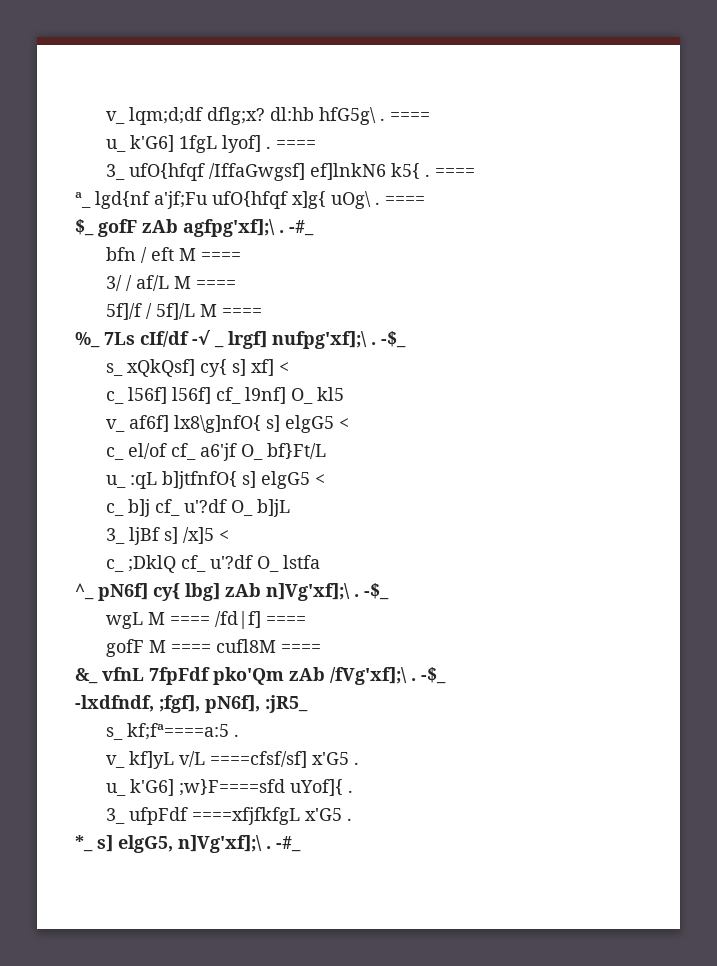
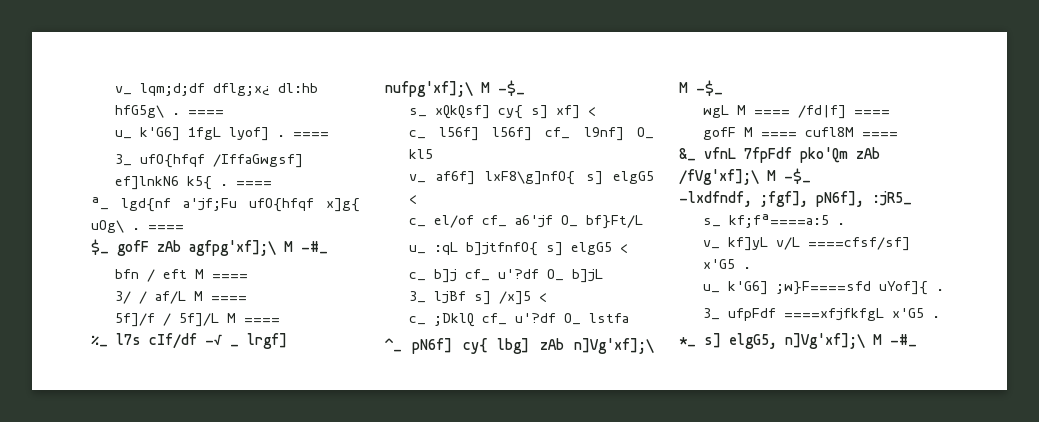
- v_ lqm;d;df dflg;x? dl:hb hfG5g\ .
+ v_ lqm;d;df dflg;x¿ dl:hb hfG5g\ .
- $_ gofF zAb agfpg'xf];\ . -#_
+ $_ gofF zAb agfpg'xf];\ M -#_
- %_ 7Ls cIf/df -√ _ lrgf] nufpg'xf];\ . -$_
+ %_ l7s cIf/df -√ _ lrgf] nufpg'xf];\ M -$_
- v_ af6f] lx8\g]nfO{ s] elgG5 <
+ v_ af6f] lxF8\g]nfO{ s] elgG5 <
- ^_ pN6f] cy{ lbg] zAb n]Vg'xf];\ . -$_
+ ^_ pN6f] cy{ lbg] zAb n]Vg'xf];\ M -$_
- &_ vfnL 7fpFdf pko'Qm zAb /fVg'xf];\ . -$_
+ &_ vfnL 7fpFdf pko'Qm zAb /fVg'xf];\ M -$_
- *_ s] elgG5, n]Vg'xf];\ . -#_
+ *_ s] elgG5, n]Vg'xf];\ M -#_

